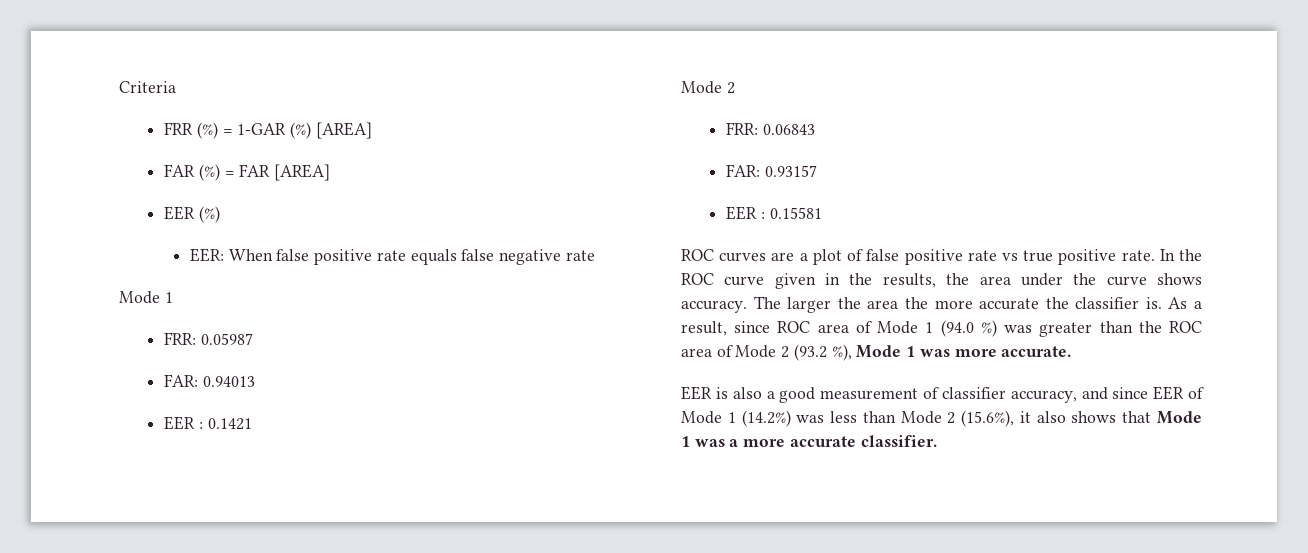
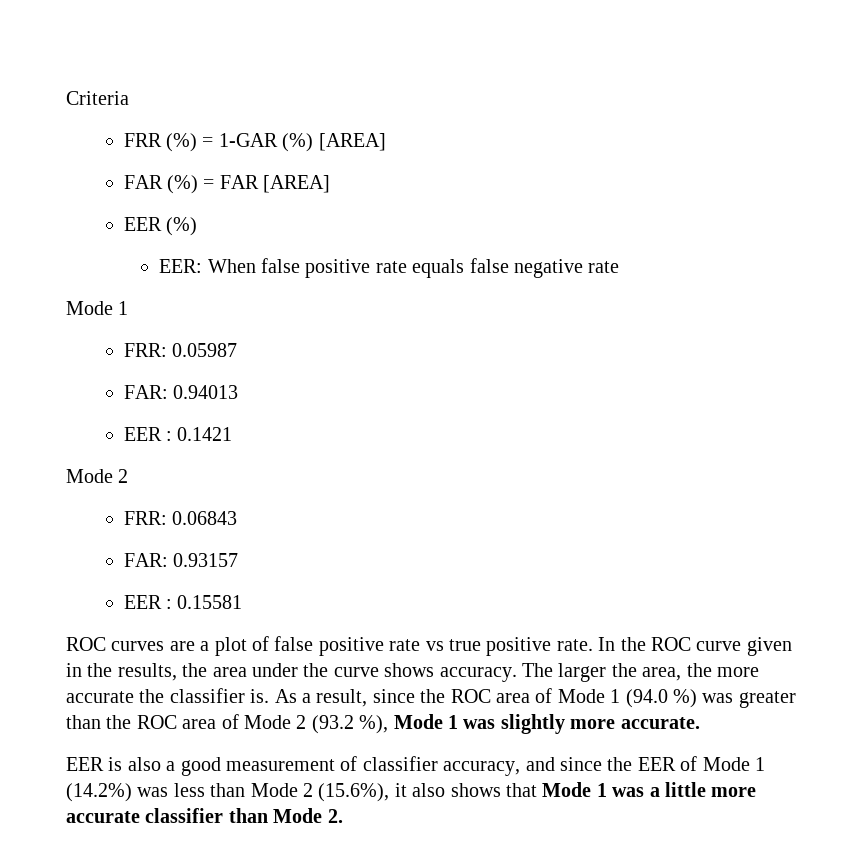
- The larger the area the more accurate the classifier is.
+ The larger the area, the more accurate the classifier is.
- As a result, since ROC area of Mode 1 (94.0 %) was greater than the ROC area of Mode 2 (93.2 %), Mode 1 was more accurate.
+ As a result, since the ROC area of Mode 1 (94.0 %) was greater than the ROC area of Mode 2 (93.2 %), Mode 1 was slightly more accurate.
- EER is also a good measurement of classifier accuracy, and since EER of Mode 1 (14.2%) was less than Mode 2 (15.6%), it also shows that Mode 1 was a more accurate classifier.
+ EER is also a good measurement of classifier accuracy, and since the EER of Mode 1 (14.2%) was less than Mode 2 (15.6%), it also shows that Mode 1 was a little more accurate classifier than Mode 2.

